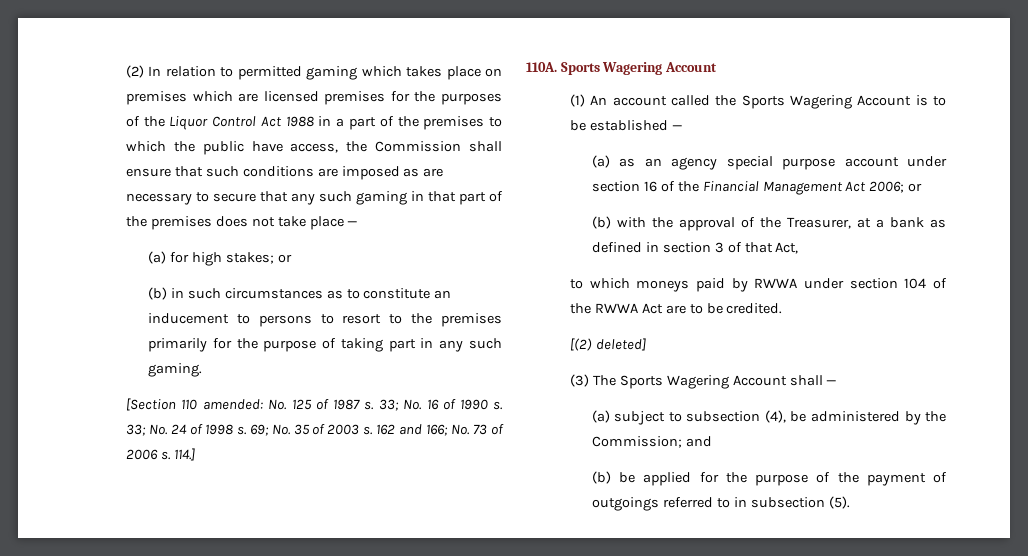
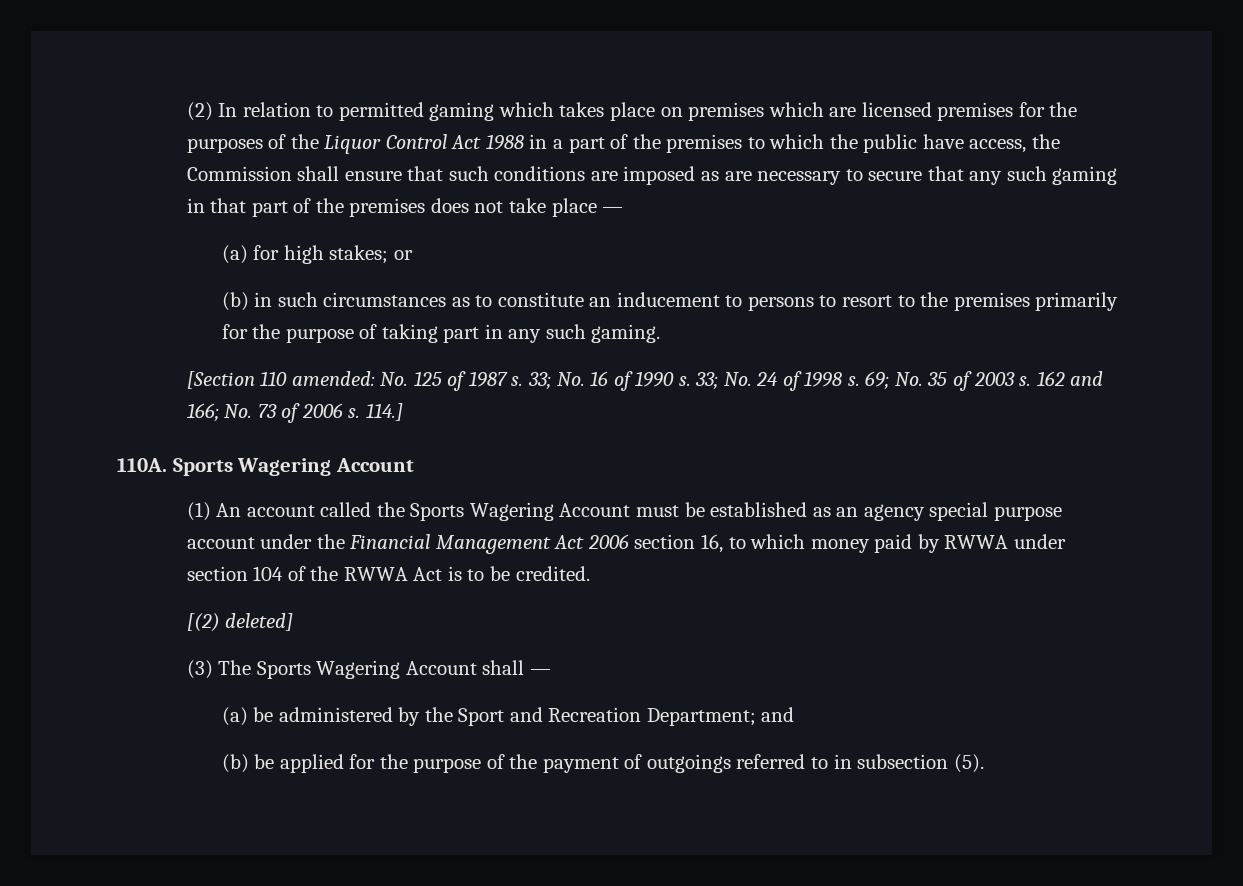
- (1) An account called the Sports Wagering Account is to be established —
- (a) as an agency special purpose account under section 16 of the Financial Management Act 2006; or
- (b) with the approval of the Treasurer, at a bank as defined in section 3 of that Act,
- to which moneys paid by RWWA under section 104 of the RWWA Act are to be credited.
+ (1) An account called the Sports Wagering Account must be established as an agency special purpose account under the Financial Management Act 2006 section 16, to which money paid by RWWA under section 104 of the RWWA Act is to be credited.
- (a) subject to subsection (4), be administered by the Commission; and
+ (a) be administered by the Sport and Recreation Department; and

